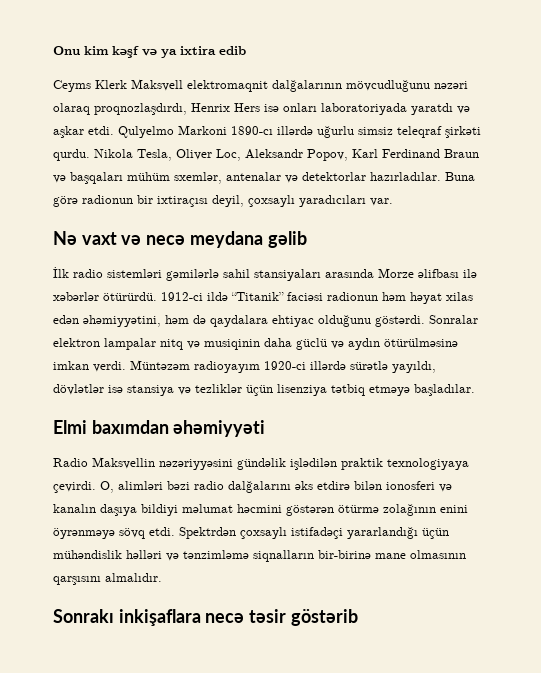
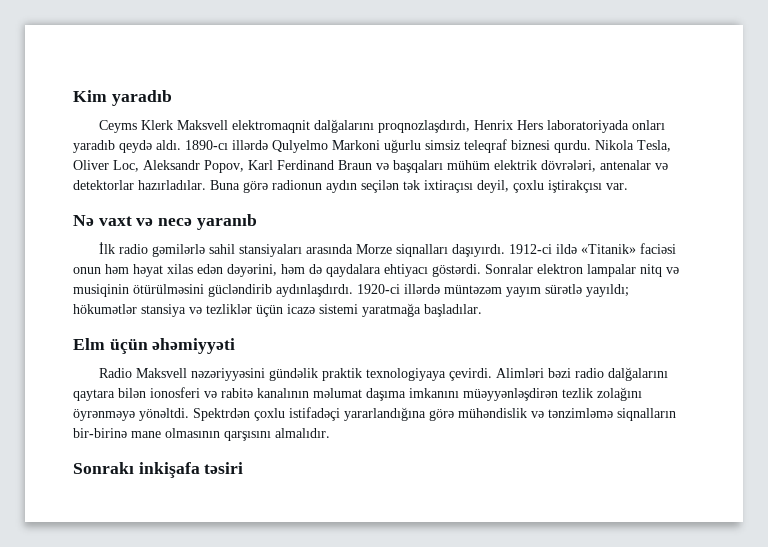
- Onu kim kəşf və ya ixtira edib
- Ceyms Klerk Maksvell elektromaqnit dalğalarının mövcudluğunu nəzəri olaraq proqnozlaşdırdı, Henrix Hers isə onları laboratoriyada yaratdı və aşkar etdi. Qulyelmo Markoni 1890-cı illərdə uğurlu simsiz teleqraf şirkəti qurdu.
+ Kim yaradıb
+ Ceyms Klerk Maksvell elektromaqnit dalğalarını proqnozlaşdırdı, Henrix Hers laboratoriyada onları yaradıb qeydə aldı. 1890-cı illərdə Qulyelmo Markoni uğurlu simsiz teleqraf biznesi qurdu.
- Nikola Tesla, Oliver Loc, Aleksandr Popov, Karl Ferdinand Braun və başqaları mühüm sxemlər, antenalar və detektorlar hazırladılar.
+ Nikola Tesla, Oliver Loc, Aleksandr Popov, Karl Ferdinand Braun və başqaları mühüm elektrik dövrələri, antenalar və detektorlar hazırladılar.
- Buna görə radionun bir ixtiraçısı deyil, çoxsaylı yaradıcıları var.
+ Buna görə radionun aydın seçilən tək ixtiraçısı deyil, çoxlu iştirakçısı var.
- Nə vaxt və necə meydana gəlib
+ Nə vaxt və necə yaranıb
- İlk radio sistemləri gəmilərlə sahil stansiyaları arasında Morze əlifbası ilə xəbərlər ötürürdü. 1912-ci ildə “Titanik” faciəsi radionun həm həyat xilas edən əhəmiyyətini, həm də qaydalara ehtiyac olduğunu göstərdi.
+ İlk radio gəmilərlə sahil stansiyaları arasında Morze siqnalları daşıyırdı. 1912-ci ildə «Titanik» faciəsi onun həm həyat xilas edən dəyərini, həm də qaydalara ehtiyacı göstərdi.
- Sonralar elektron lampalar nitq və musiqinin daha güclü və aydın ötürülməsinə imkan verdi. Müntəzəm radioyayım 1920-ci illərdə sürətlə yayıldı, dövlətlər isə stansiya və tezliklər üçün lisenziya tətbiq etməyə başladılar.
+ Sonralar elektron lampalar nitq və musiqinin ötürülməsini gücləndirib aydınlaşdırdı. 1920-ci illərdə müntəzəm yayım sürətlə yayıldı; hökumətlər stansiya və tezliklər üçün icazə sistemi yaratmağa başladılar.
- Elmi baxımdan əhəmiyyəti
+ Elm üçün əhəmiyyəti
- Radio Maksvellin nəzəriyyəsini gündəlik işlədilən praktik texnologiyaya çevirdi.
+ Radio Maksvell nəzəriyyəsini gündəlik praktik texnologiyaya çevirdi.
- O, alimləri bəzi radio dalğalarını əks etdirə bilən ionosferi və kanalın daşıya bildiyi məlumat həcmini göstərən ötürmə zolağının enini öyrənməyə sövq etdi. Spektrdən çoxsaylı istifadəçi yararlandığı üçün mühəndislik həlləri və tənzimləmə siqnalların bir-birinə mane olmasının qarşısını almalıdır.
+ Alimləri bəzi radio dalğalarını qaytara bilən ionosferi və rabitə kanalının məlumat daşıma imkanını müəyyənləşdirən tezlik zolağını öyrənməyə yönəltdi. Spektrdən çoxlu istifadəçi yararlandığına görə mühəndislik və tənzimləmə siqnalların bir-birinə mane olmasının qarşısını almalıdır.
- Sonrakı inkişaflara necə təsir göstərib
+ Sonrakı inkişafa təsiri

